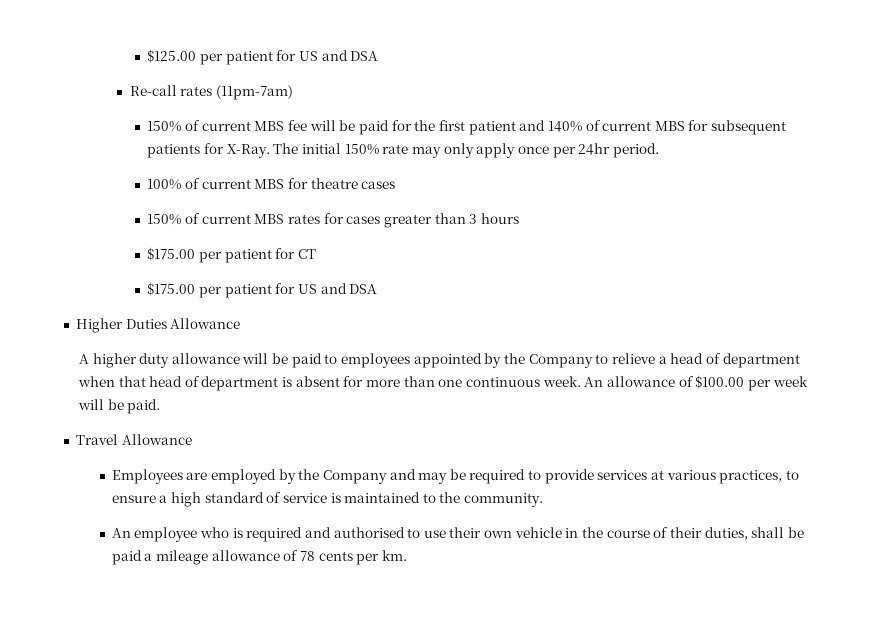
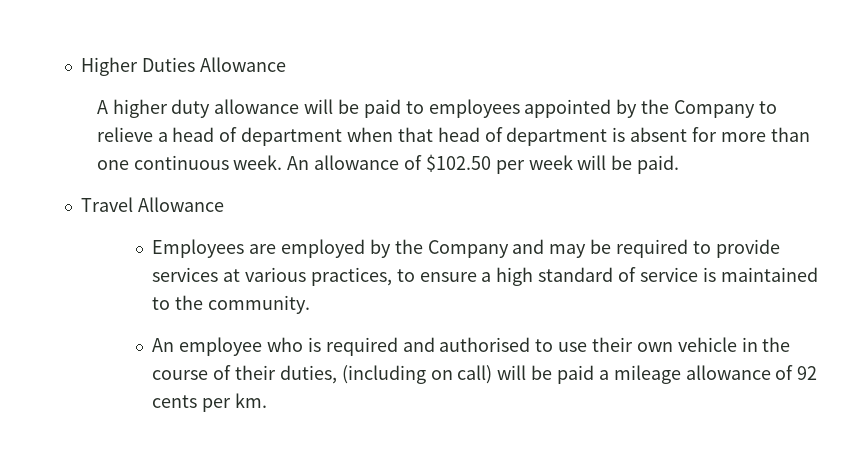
- $125.00 per patient for US and DSA
- Re-call rates (11pm-7am)
- 150% of current MBS fee will be paid for the first patient and 140% of current MBS for subsequent patients for X-Ray. The initial 150% rate may only apply once per 24hr period.
- 100% of current MBS for theatre cases
- 150% of current MBS rates for cases greater than 3 hours
- $175.00 per patient for CT
- $175.00 per patient for US and DSA
- An allowance of $100.00 per week will be paid.
+ An allowance of $102.50 per week will be paid.
- An employee who is required and authorised to use their own vehicle in the course of their duties, shall be paid a mileage allowance of 78 cents per km.
+ An employee who is required and authorised to use their own vehicle in the course of their duties, (including on call) will be paid a mileage allowance of 92 cents per km.

